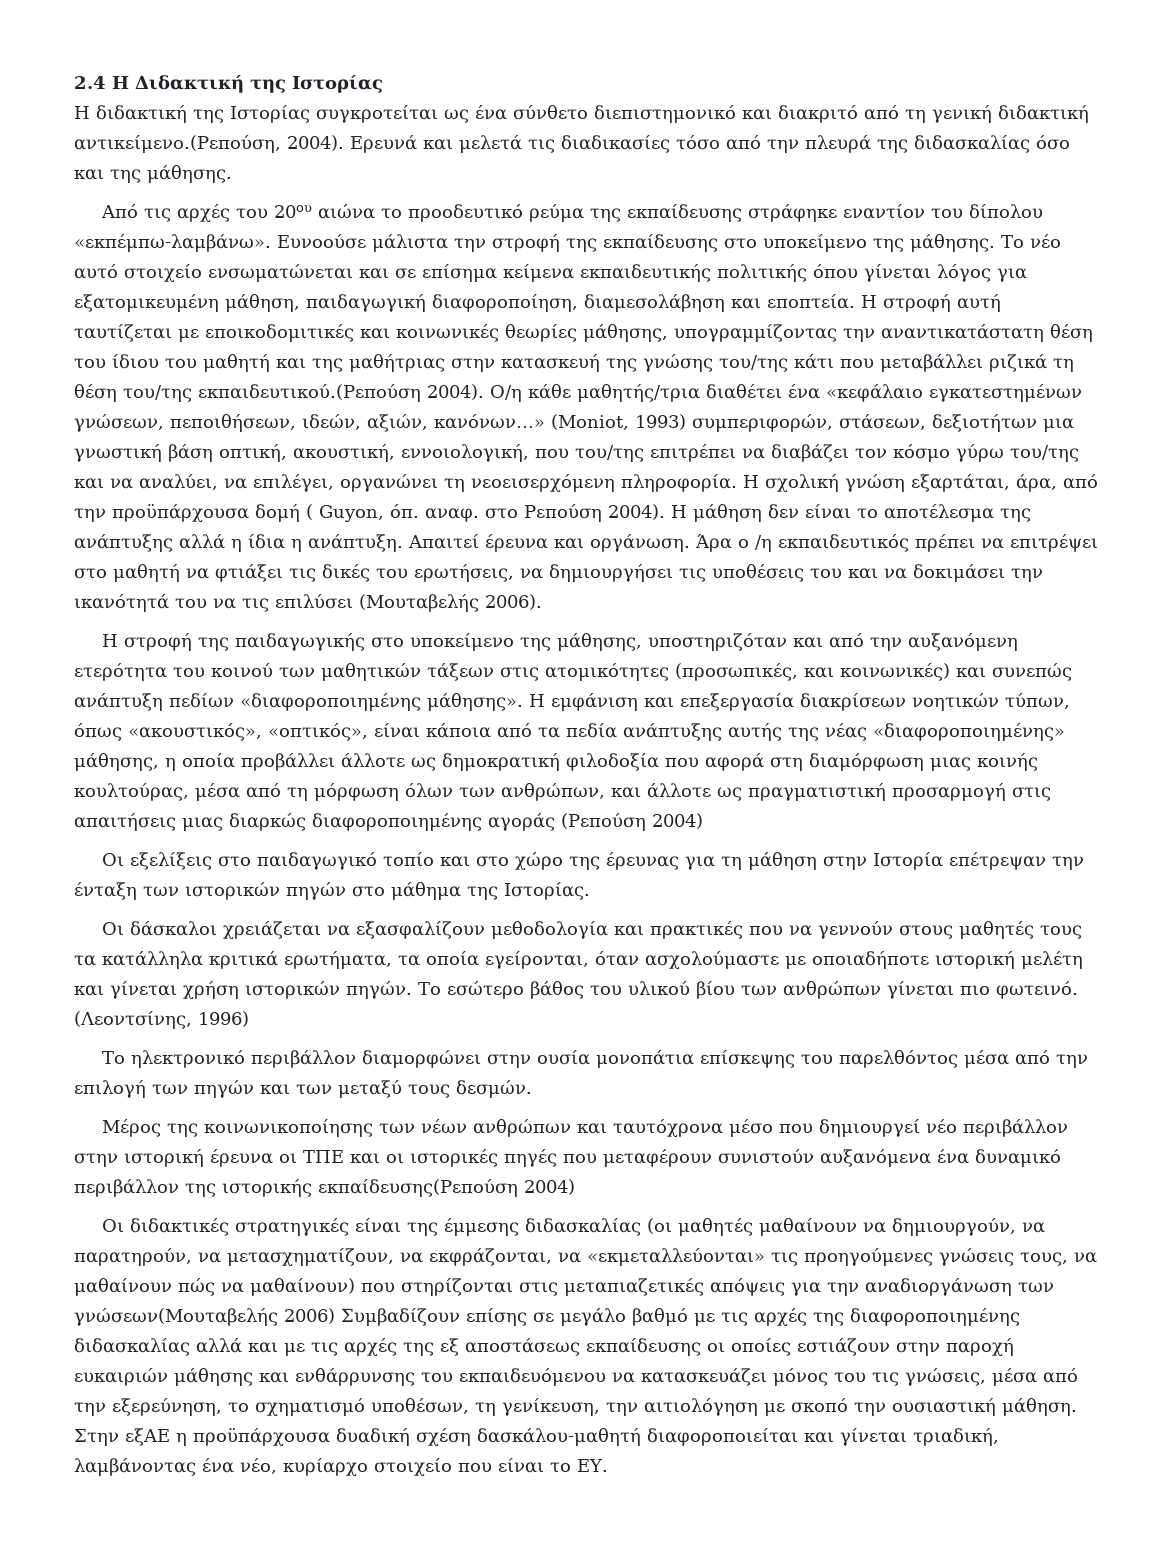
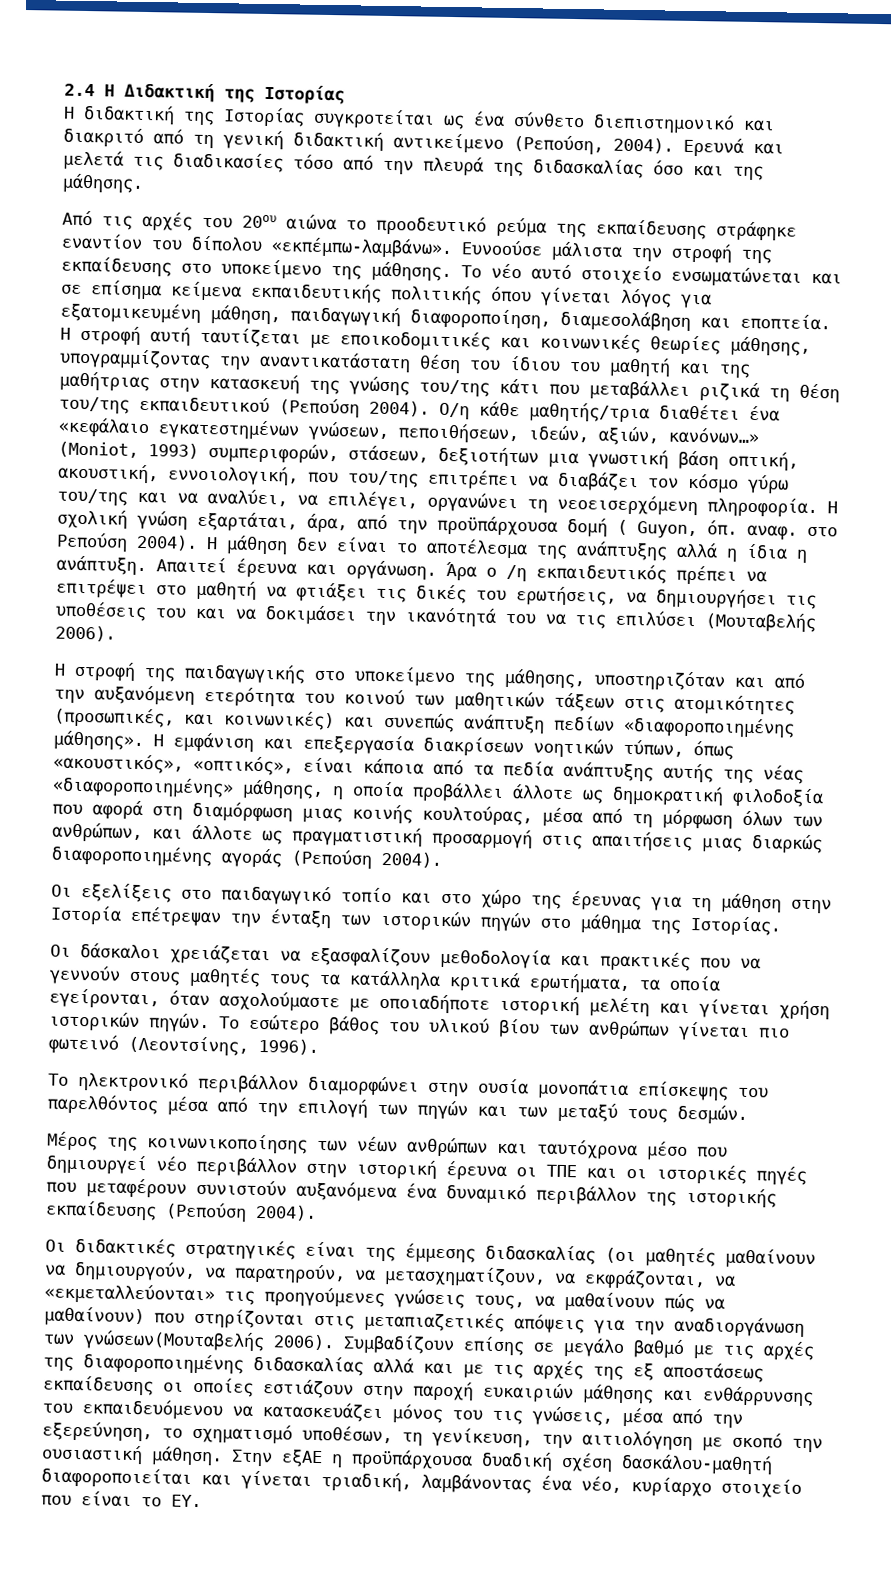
- Η διδακτική της Ιστορίας συγκροτείται ως ένα σύνθετο διεπιστημονικό και διακριτό από τη γενική διδακτική αντικείμενο.(Ρεπούση, 2004).
+ Η διδακτική της Ιστορίας συγκροτείται ως ένα σύνθετο διεπιστημονικό και διακριτό από τη γενική διδακτική αντικείμενο (Ρεπούση, 2004).
- Η στροφή αυτή ταυτίζεται με εποικοδομιτικές και κοινωνικές θεωρίες μάθησης, υπογραμμίζοντας την αναντικατάστατη θέση του ίδιου του μαθητή και της μαθήτριας στην κατασκευή της γνώσης του/της κάτι που μεταβάλλει ριζικά τη θέση του/της εκπαιδευτικού.(Ρεπούση 2004).
+ Η στροφή αυτή ταυτίζεται με εποικοδομιτικές και κοινωνικές θεωρίες μάθησης, υπογραμμίζοντας την αναντικατάστατη θέση του ίδιου του μαθητή και της μαθήτριας στην κατασκευή της γνώσης του/της κάτι που μεταβάλλει ριζικά τη θέση του/της εκπαιδευτικού (Ρεπούση 2004).
- Η εμφάνιση και επεξεργασία διακρίσεων νοητικών τύπων, όπως «ακουστικός», «οπτικός», είναι κάποια από τα πεδία ανάπτυξης αυτής της νέας «διαφοροποιημένης» μάθησης, η οποία προβάλλει άλλοτε ως δημοκρατική φιλοδοξία που αφορά στη διαμόρφωση μιας κοινής κουλτούρας, μέσα από τη μόρφωση όλων των ανθρώπων, και άλλοτε ως πραγματιστική προσαρμογή στις απαιτήσεις μιας διαρκώς διαφοροποιημένης αγοράς (Ρεπούση 2004)
+ Η εμφάνιση και επεξεργασία διακρίσεων νοητικών τύπων, όπως «ακουστικός», «οπτικός», είναι κάποια από τα πεδία ανάπτυξης αυτής της νέας «διαφοροποιημένης» μάθησης, η οποία προβάλλει άλλοτε ως δημοκρατική φιλοδοξία που αφορά στη διαμόρφωση μιας κοινής κουλτούρας, μέσα από τη μόρφωση όλων των ανθρώπων, και άλλοτε ως πραγματιστική προσαρμογή στις απαιτήσεις μιας διαρκώς διαφοροποιημένης αγοράς (Ρεπούση 2004).
- Το εσώτερο βάθος του υλικού βίου των ανθρώπων γίνεται πιο φωτεινό. (Λεοντσίνης, 1996)
+ Το εσώτερο βάθος του υλικού βίου των ανθρώπων γίνεται πιο φωτεινό (Λεοντσίνης, 1996).
- Μέρος της κοινωνικοποίησης των νέων ανθρώπων και ταυτόχρονα μέσο που δημιουργεί νέο περιβάλλον στην ιστορική έρευνα οι ΤΠΕ και οι ιστορικές πηγές που μεταφέρουν συνιστούν αυξανόμενα ένα δυναμικό περιβάλλον της ιστορικής εκπαίδευσης(Ρεπούση 2004)
+ Μέρος της κοινωνικοποίησης των νέων ανθρώπων και ταυτόχρονα μέσο που δημιουργεί νέο περιβάλλον στην ιστορική έρευνα οι ΤΠΕ και οι ιστορικές πηγές που μεταφέρουν συνιστούν αυξανόμενα ένα δυναμικό περιβάλλον της ιστορικής εκπαίδευσης (Ρεπούση 2004).
- Οι διδακτικές στρατηγικές είναι της έμμεσης διδασκαλίας (οι μαθητές μαθαίνουν να δημιουργούν, να παρατηρούν, να μετασχηματίζουν, να εκφράζονται, να «εκμεταλλεύονται» τις προηγούμενες γνώσεις τους, να μαθαίνουν πώς να μαθαίνουν) που στηρίζονται στις μεταπιαζετικές απόψεις για την αναδιοργάνωση των γνώσεων(Μουταβελής 2006) Συμβαδίζουν επίσης σε μεγάλο βαθμό με τις αρχές της διαφοροποιημένης διδασκαλίας αλλά και με τις αρχές της εξ αποστάσεως εκπαίδευσης οι οποίες εστιάζουν στην παροχή ευκαιριών μάθησης και ενθάρρυνσης του εκπαιδευόμενου να κατασκευάζει μόνος του τις γνώσεις, μέσα από την εξερεύνηση, το σχηματισμό υποθέσων, τη γενίκευση, την αιτιολόγηση με σκοπό την ουσιαστική μάθηση.
+ Οι διδακτικές στρατηγικές είναι της έμμεσης διδασκαλίας (οι μαθητές μαθαίνουν να δημιουργούν, να παρατηρούν, να μετασχηματίζουν, να εκφράζονται, να «εκμεταλλεύονται» τις προηγούμενες γνώσεις τους, να μαθαίνουν πώς να μαθαίνουν) που στηρίζονται στις μεταπιαζετικές απόψεις για την αναδιοργάνωση των γνώσεων(Μουταβελής 2006). Συμβαδίζουν επίσης σε μεγάλο βαθμό με τις αρχές της διαφοροποιημένης διδασκαλίας αλλά και με τις αρχές της εξ αποστάσεως εκπαίδευσης οι οποίες εστιάζουν στην παροχή ευκαιριών μάθησης και ενθάρρυνσης του εκπαιδευόμενου να κατασκευάζει μόνος του τις γνώσεις, μέσα από την εξερεύνηση, το σχηματισμό υποθέσων, τη γενίκευση, την αιτιολόγηση με σκοπό την ουσιαστική μάθηση.

